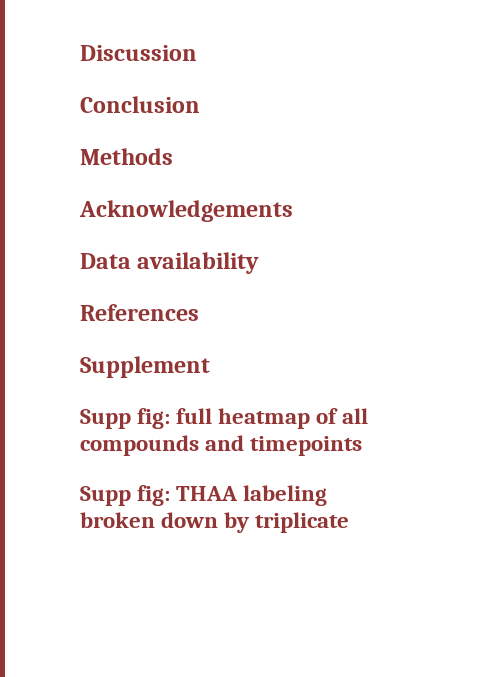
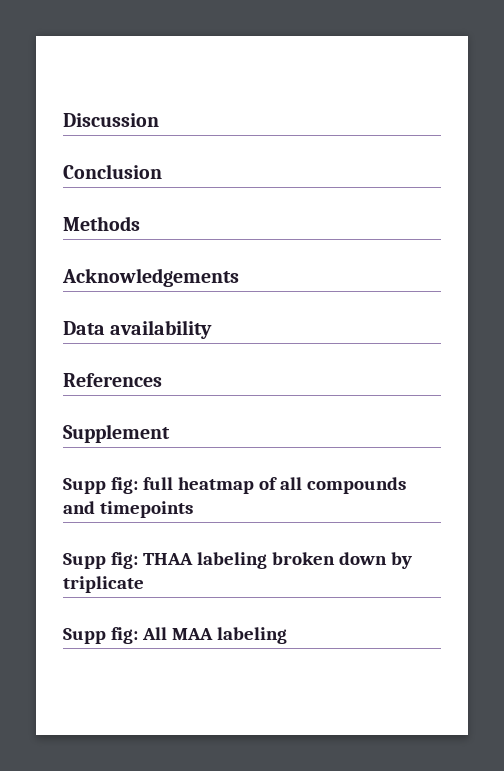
+ Supp fig: All MAA labeling

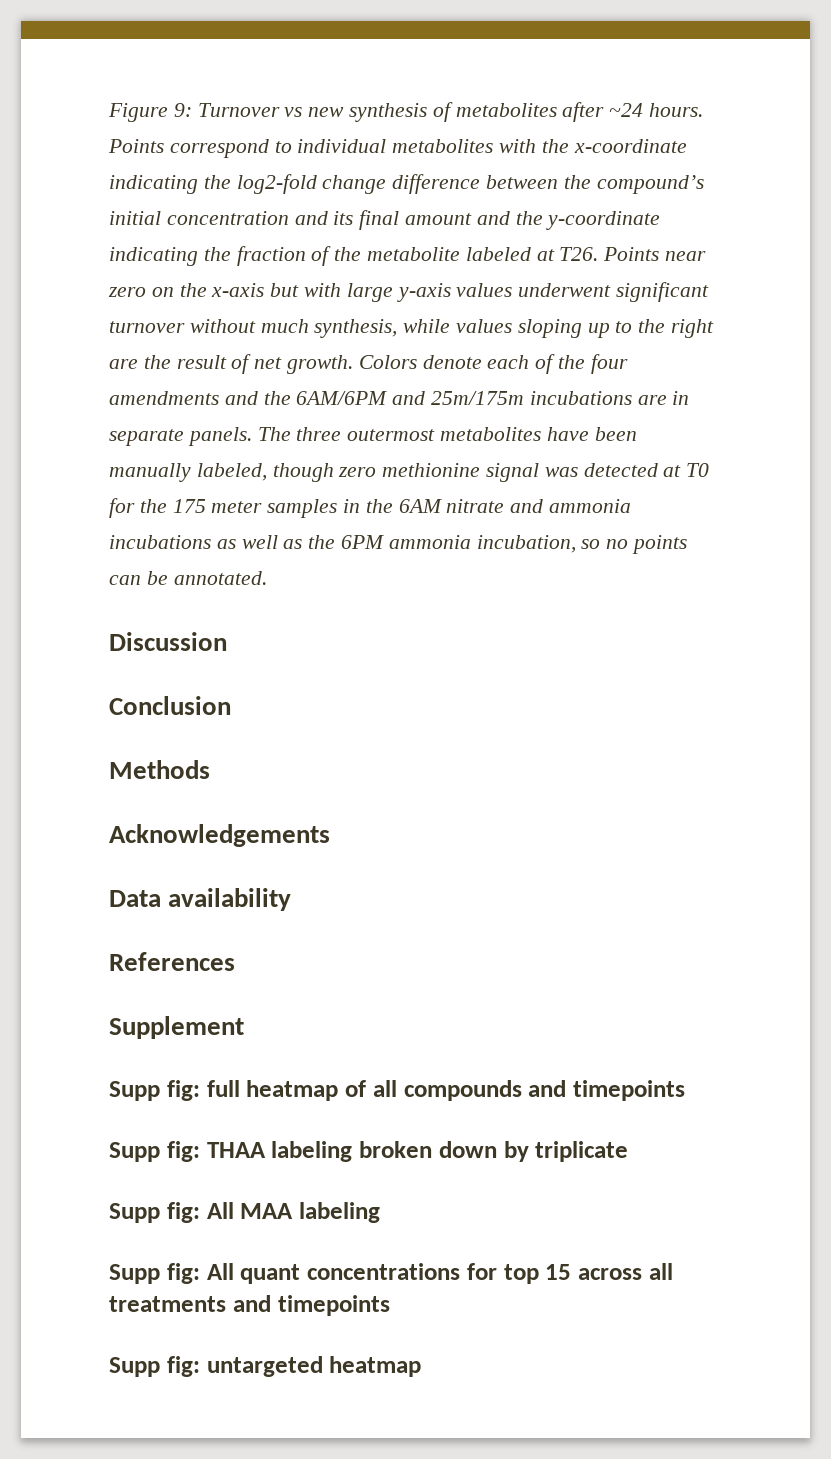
+ Figure 9: Turnover vs new synthesis of metabolites after ~24 hours. Points correspond to individual metabolites with the x-coordinate indicating the log2-fold change difference between the compound’s initial concentration and its final amount and the y-coordinate indicating the fraction of the metabolite labeled at T26. Points near zero on the x-axis but with large y-axis values underwent significant turnover without much synthesis, while values sloping up to the right are the result of net growth. Colors denote each of the four amendments and the 6AM/6PM and 25m/175m incubations are in separate panels. The three outermost metabolites have been manually labeled, though zero methionine signal was detected at T0 for the 175 meter samples in the 6AM nitrate and ammonia incubations as well as the 6PM ammonia incubation, so no points can be annotated.
+ Supp fig: All quant concentrations for top 15 across all treatments and timepoints
+ Supp fig: untargeted heatmap

